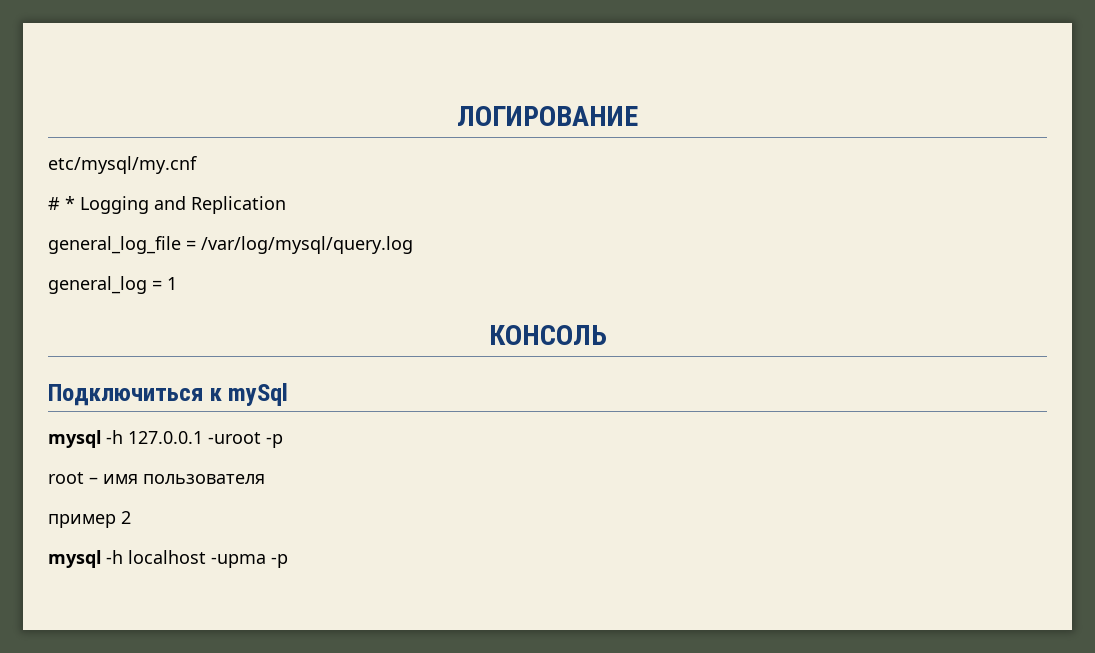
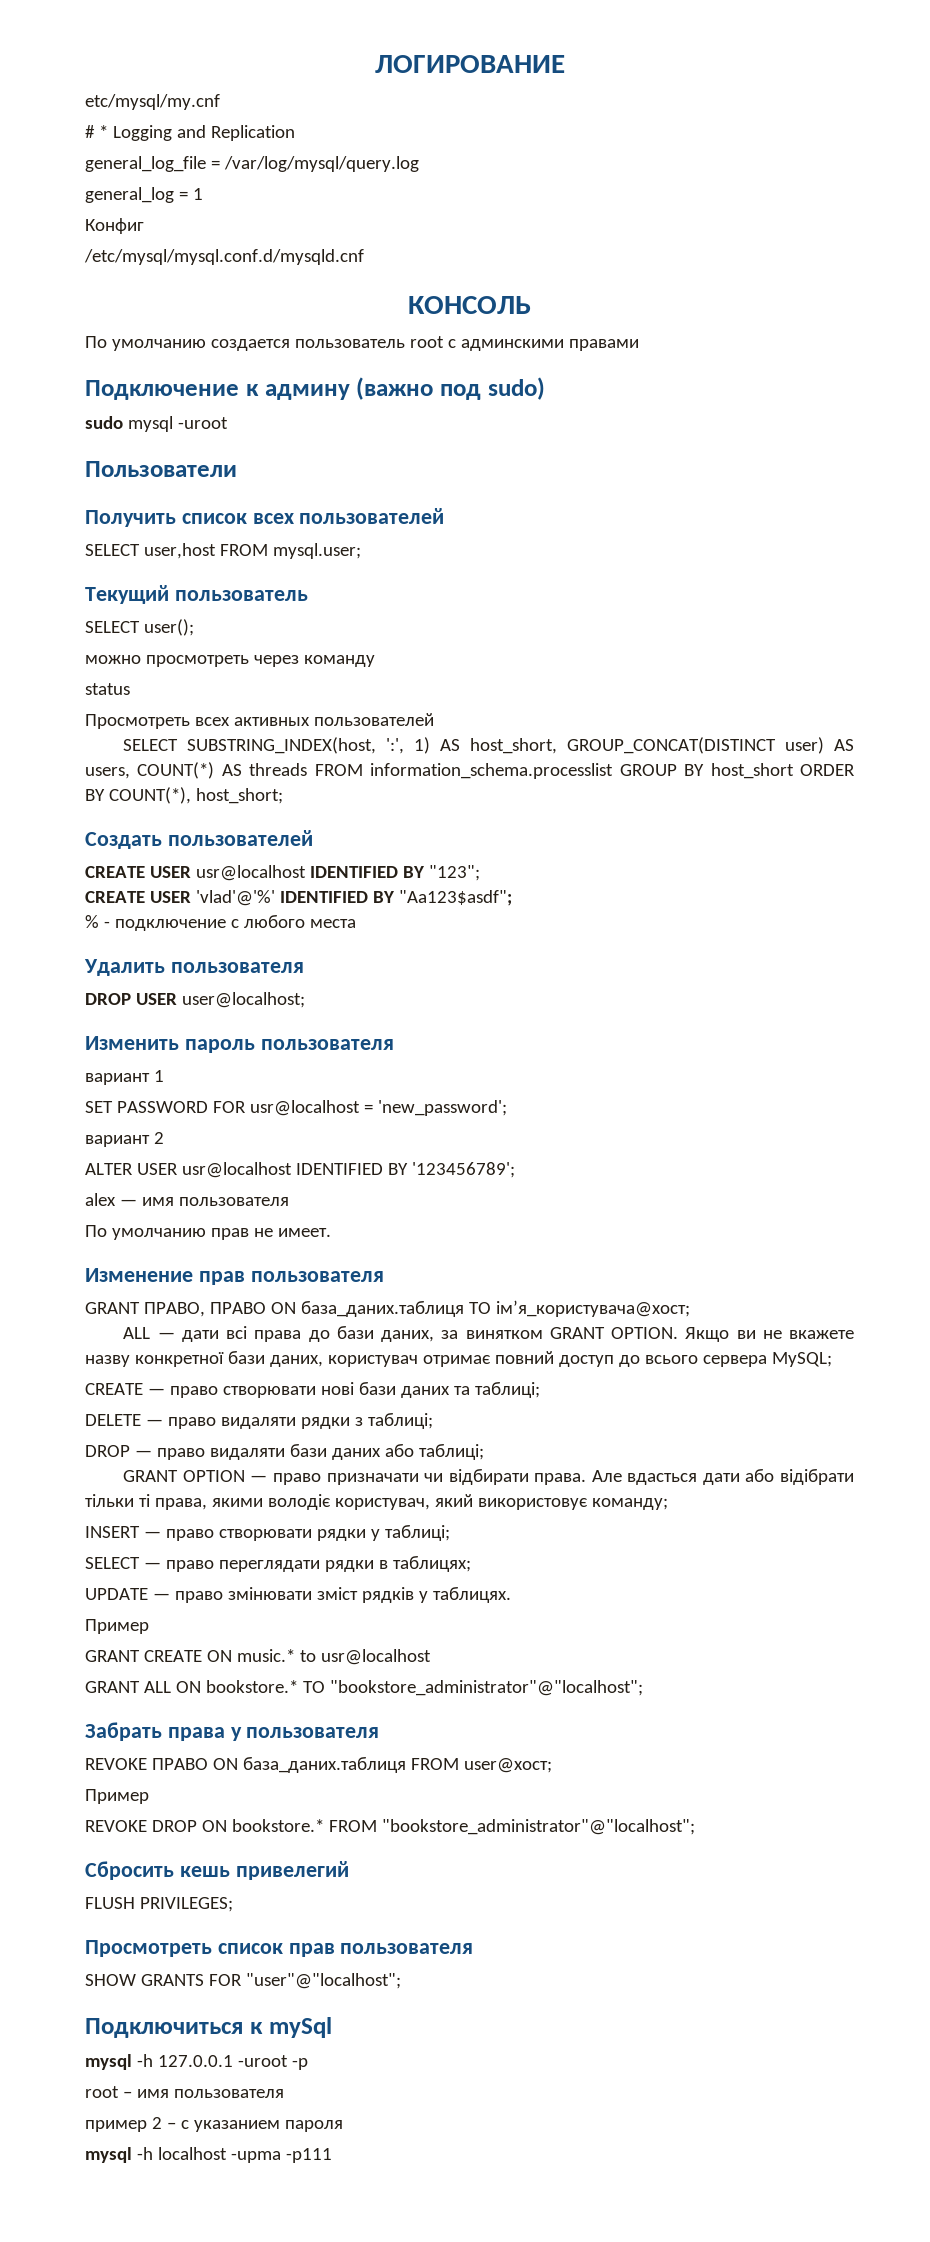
+ Конфиг
+ /etc/mysql/mysql.conf.d/mysqld.cnf
+ По умолчанию создается пользователь root с админскими правами
+ Подключение к админу (важно под sudo)
+ sudo mysql -uroot
+ Пользователи
+ Получить список всех пользователей
+ SELECT user,host FROM mysql.user;
+ Текущий пользователь
+ SELECT user();
+ можно просмотреть через команду
+ status
+ Просмотреть всех активных пользователей
+ SELECT SUBSTRING_INDEX(host, ':', 1) AS host_short, GROUP_CONCAT(DISTINCT user) AS users, COUNT(*) AS threads FROM information_schema.processlist GROUP BY host_short ORDER BY COUNT(*), host_short;
+ Создать пользователей
+ CREATE USER usr@localhost IDENTIFIED BY "123";
+ CREATE USER 'vlad'@'%' IDENTIFIED BY "Aa123$asdf";
+ % - подключение с любого места
+ Удалить пользователя
+ DROP USER user@localhost;
+ Изменить пароль пользователя
+ вариант 1
+ SET PASSWORD FOR usr@localhost = 'new_password';
+ вариант 2
+ ALTER USER usr@localhost IDENTIFIED BY '123456789';
+ alex — имя пользователя
+ По умолчанию прав не имеет.
+ Изменение прав пользователя
+ GRANT ПРАВО, ПРАВО ON база_даних.таблиця TO ім’я_користувача@хост;
+ ALL — дати всі права до бази даних, за винятком GRANT OPTION. Якщо ви не вкажете назву конкретної бази даних, користувач отримає повний доступ до всього сервера MySQL;
+ CREATE — право створювати нові бази даних та таблиці;
+ DELETE — право видаляти рядки з таблиці;
+ DROP — право видаляти бази даних або таблиці;
+ GRANT OPTION — право призначати чи відбирати права. Але вдасться дати або відібрати тільки ті права, якими володіє користувач, який використовує команду;
+ INSERT — право створювати рядки у таблиці;
+ SELECT — право переглядати рядки в таблицях;
+ UPDATE — право змінювати зміст рядків у таблицях.
+ Пример
+ GRANT CREATE ON music.* to usr@localhost
+ GRANT ALL ON bookstore.* TO "bookstore_administrator"@"localhost";
+ Забрать права у пользователя
+ REVOKE ПРАВО ON база_даних.таблиця FROM user@хост;
+ Пример
+ REVOKE DROP ON bookstore.* FROM "bookstore_administrator"@"localhost";
+ Сбросить кешь привелегий
+ FLUSH PRIVILEGES;
+ Просмотреть список прав пользователя
+ SHOW GRANTS FOR "user"@"localhost";
- пример 2
+ пример 2 – с указанием пароля
- mysql -h localhost -upma -p
+ mysql -h localhost -upma -p111

